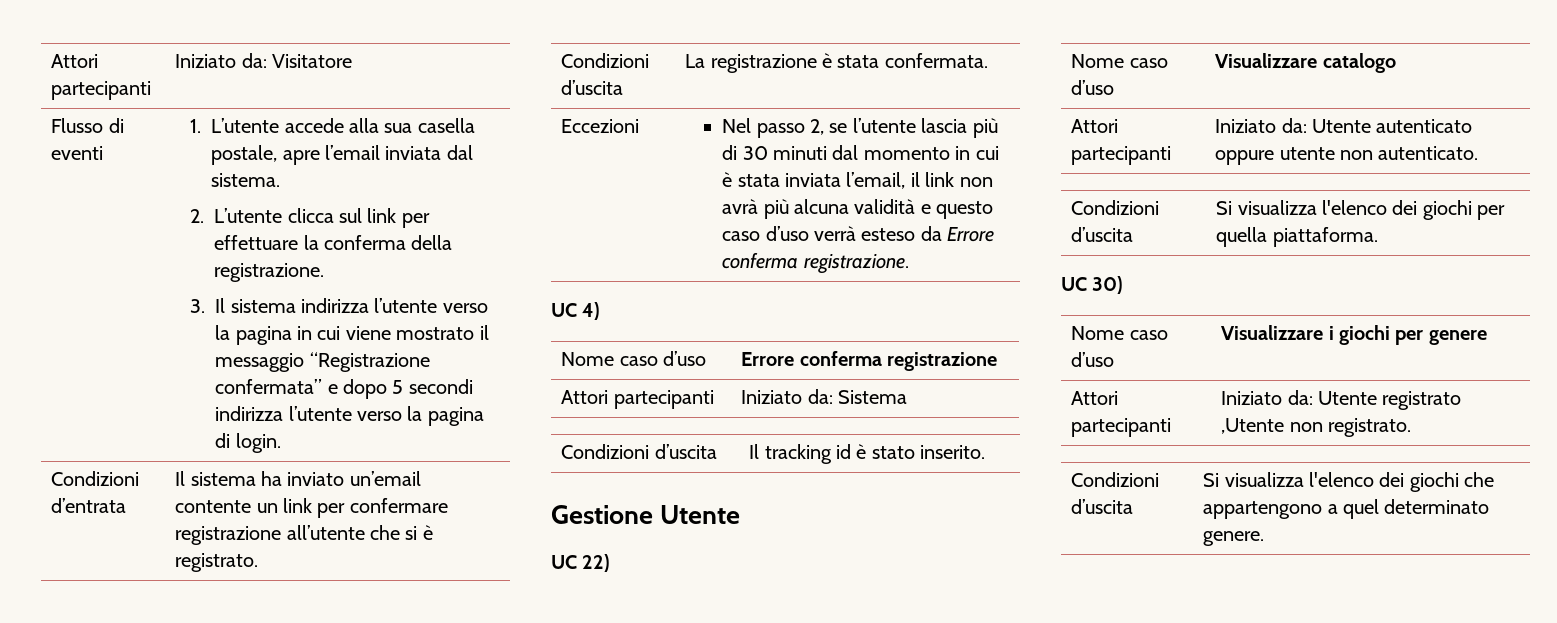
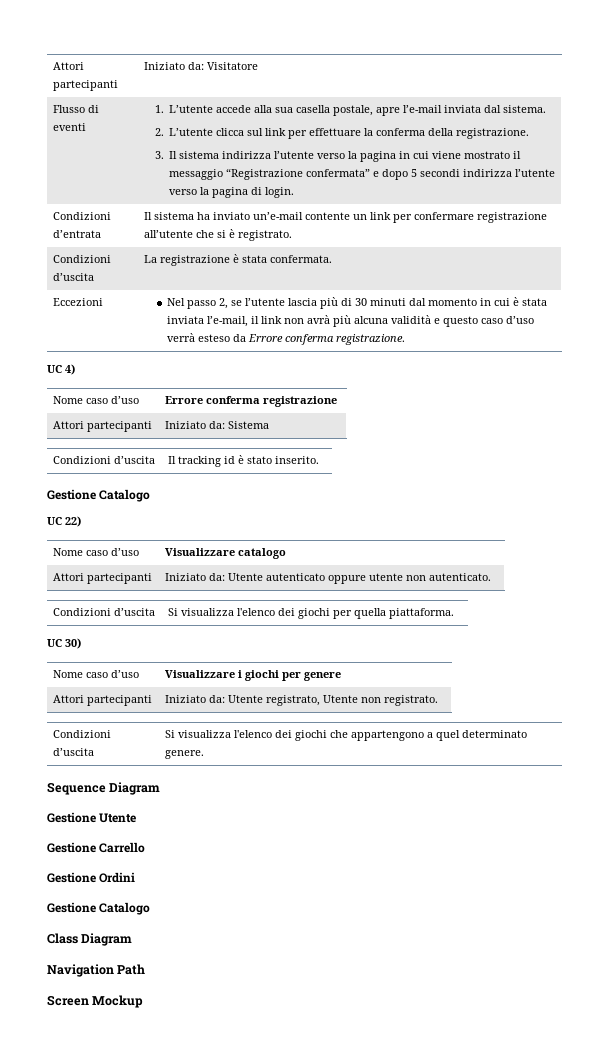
- 1. L’utente accede alla sua casella postale, apre l’email inviata dal sistema.
+ 1. L’utente accede alla sua casella postale, apre l’e-mail inviata dal sistema.
- Condizioni d’entrata | Il sistema ha inviato un’email contente un link per confermare registrazione all’utente che si è registrato.
+ Condizioni d’entrata | Il sistema ha inviato un’e-mail contente un link per confermare registrazione all’utente che si è registrato.
- Eccezioni | Nel passo 2, se l’utente lascia più di 30 minuti dal momento in cui è stata inviata l’email, il link non avrà più alcuna validità e questo caso d’uso verrà esteso da Errore conferma registrazione.
+ Eccezioni | Nel passo 2, se l’utente lascia più di 30 minuti dal momento in cui è stata inviata l’e-mail, il link non avrà più alcuna validità e questo caso d’uso verrà esteso da Errore conferma registrazione.
  Condizioni d’uscita | Il tracking id è stato inserito.
- Gestione Utente
+ Gestione Catalogo
- Attori partecipanti | Iniziato da: Utente registrato ,Utente non registrato.
+ Attori partecipanti | Iniziato da: Utente registrato, Utente non registrato.
+ Sequence Diagram
+ Gestione Utente
+ Gestione Carrello
+ Gestione Ordini
+ Gestione Catalogo
+ Class Diagram
+ Navigation Path
+ Screen Mockup

